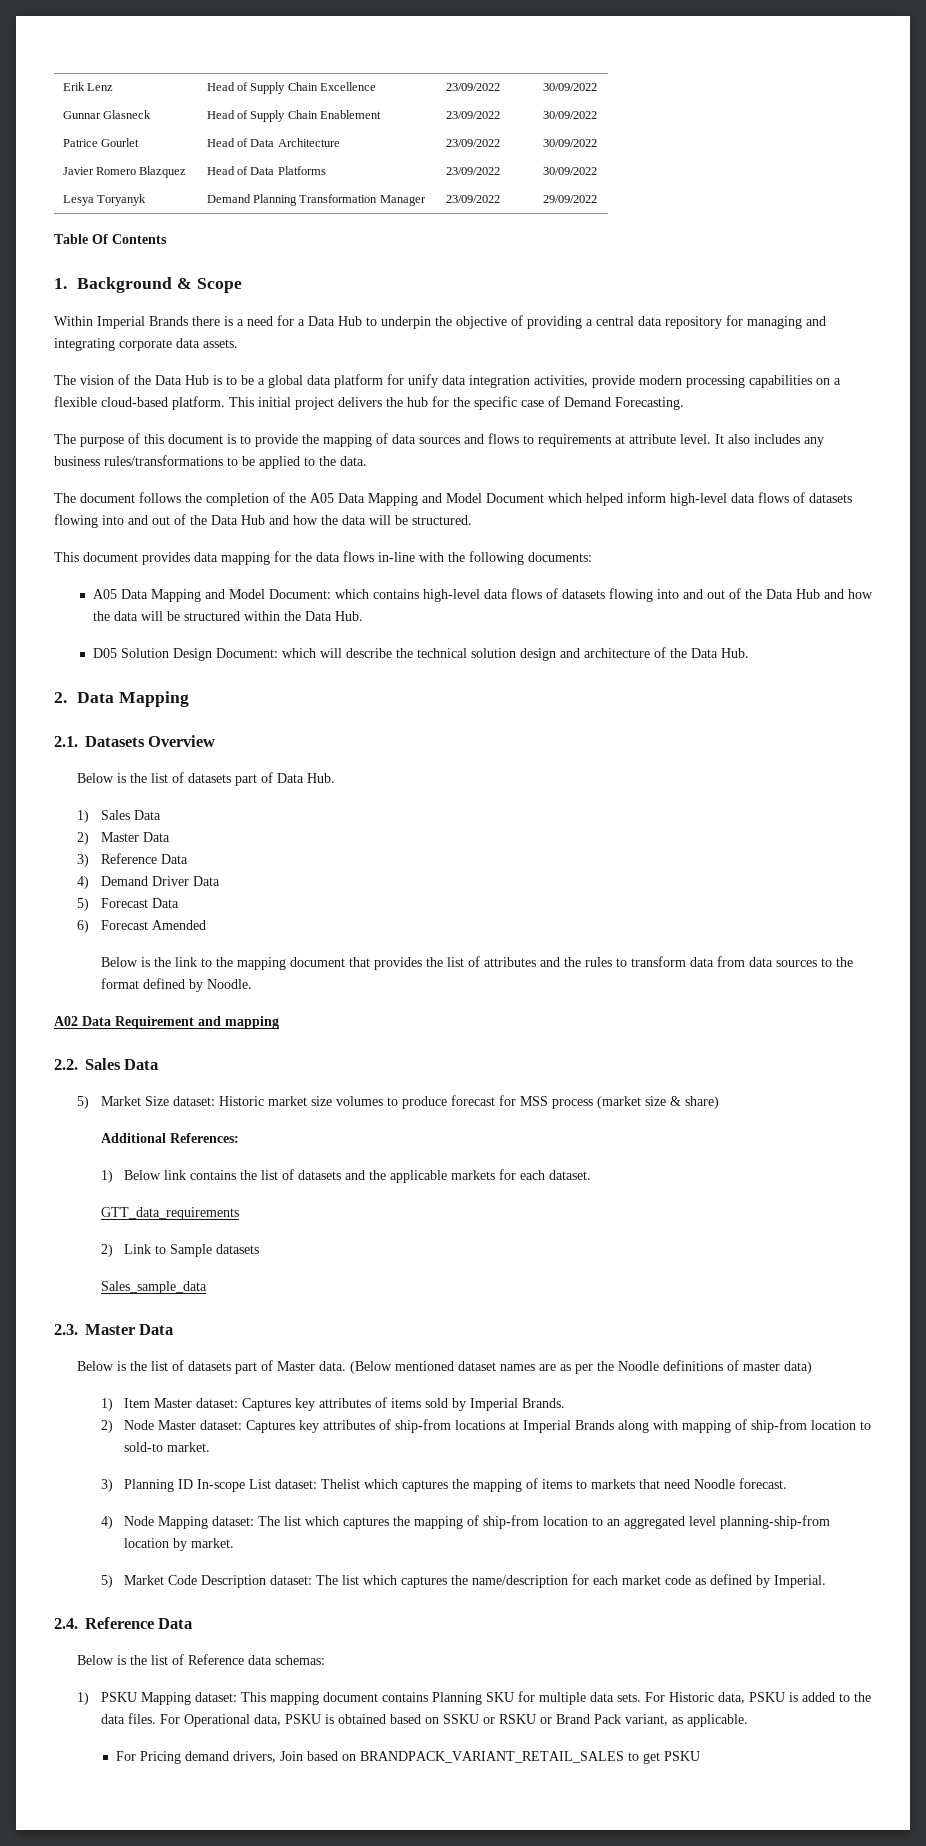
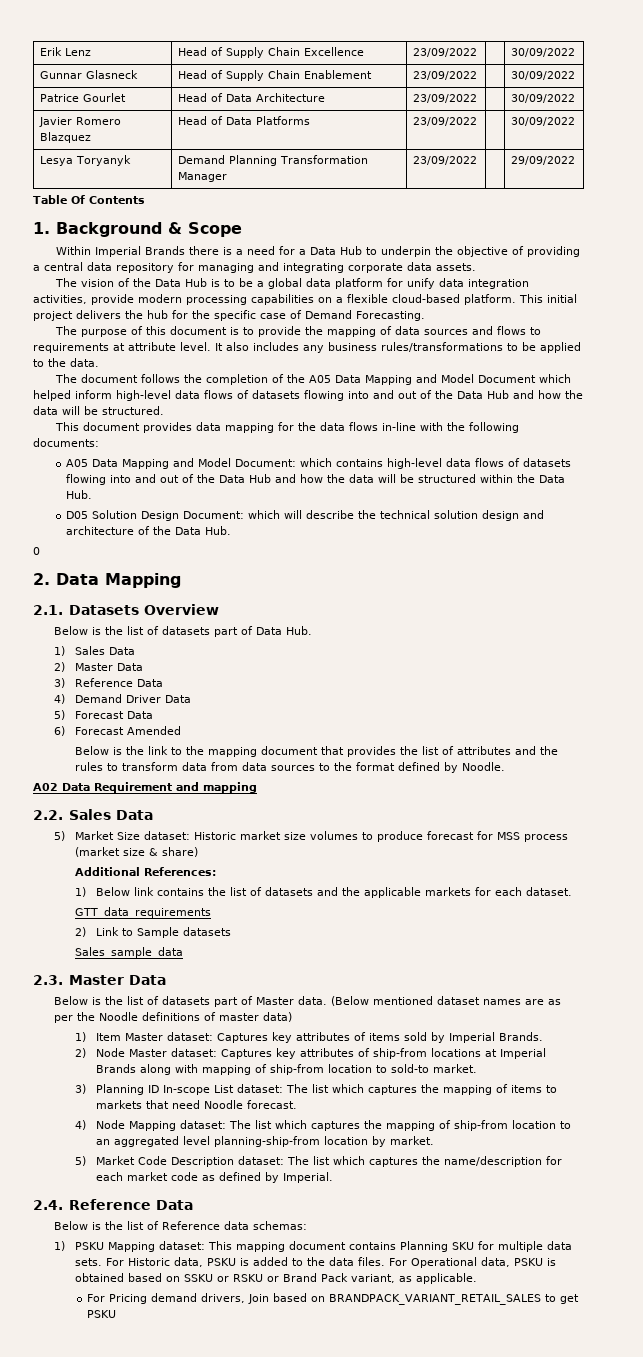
+ 0
- 3) Planning ID In-scope List dataset: Thelist which captures the mapping of items to markets that need Noodle forecast.
+ 3) Planning ID In-scope List dataset: The list which captures the mapping of items to markets that need Noodle forecast.

